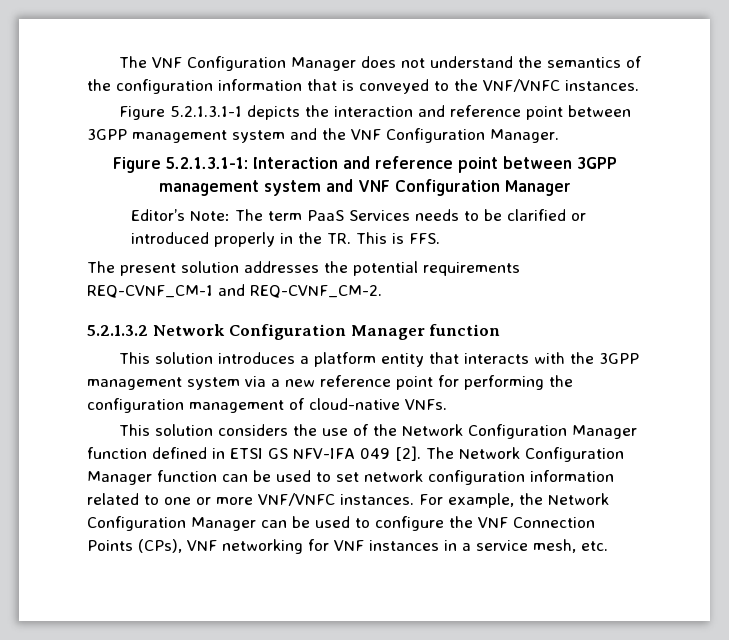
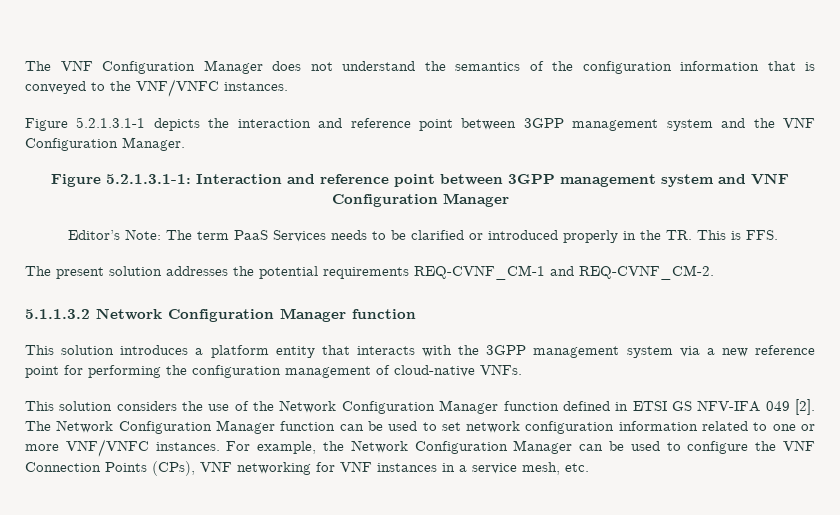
- 5.2.1.3.2 Network Configuration Manager function
+ 5.1.1.3.2 Network Configuration Manager function

